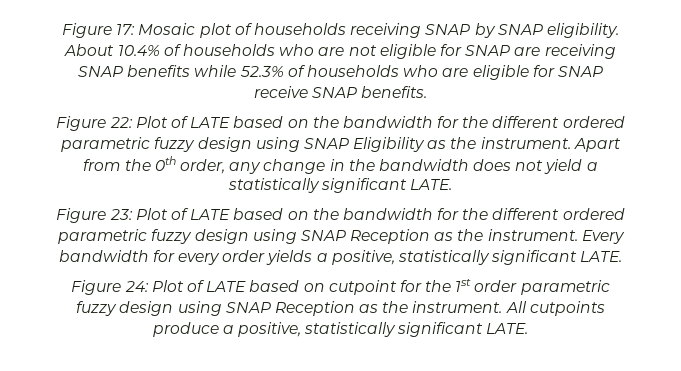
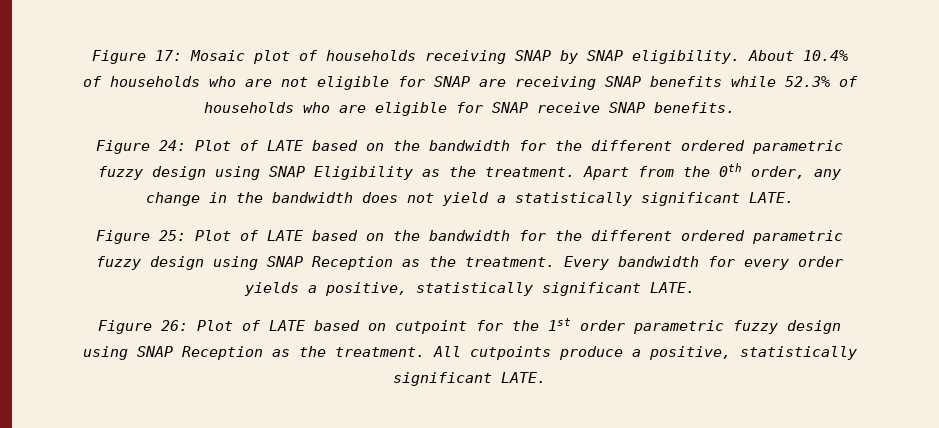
- Figure 22: Plot of LATE based on the bandwidth for the different ordered parametric fuzzy design using SNAP Eligibility as the instrument.
+ Figure 24: Plot of LATE based on the bandwidth for the different ordered parametric fuzzy design using SNAP Eligibility as the treatment.
- Figure 23: Plot of LATE based on the bandwidth for the different ordered parametric fuzzy design using SNAP Reception as the instrument.
+ Figure 25: Plot of LATE based on the bandwidth for the different ordered parametric fuzzy design using SNAP Reception as the treatment.
- Figure 24: Plot of LATE based on cutpoint for the 1st order parametric fuzzy design using SNAP Reception as the instrument.
+ Figure 26: Plot of LATE based on cutpoint for the 1st order parametric fuzzy design using SNAP Reception as the treatment.

